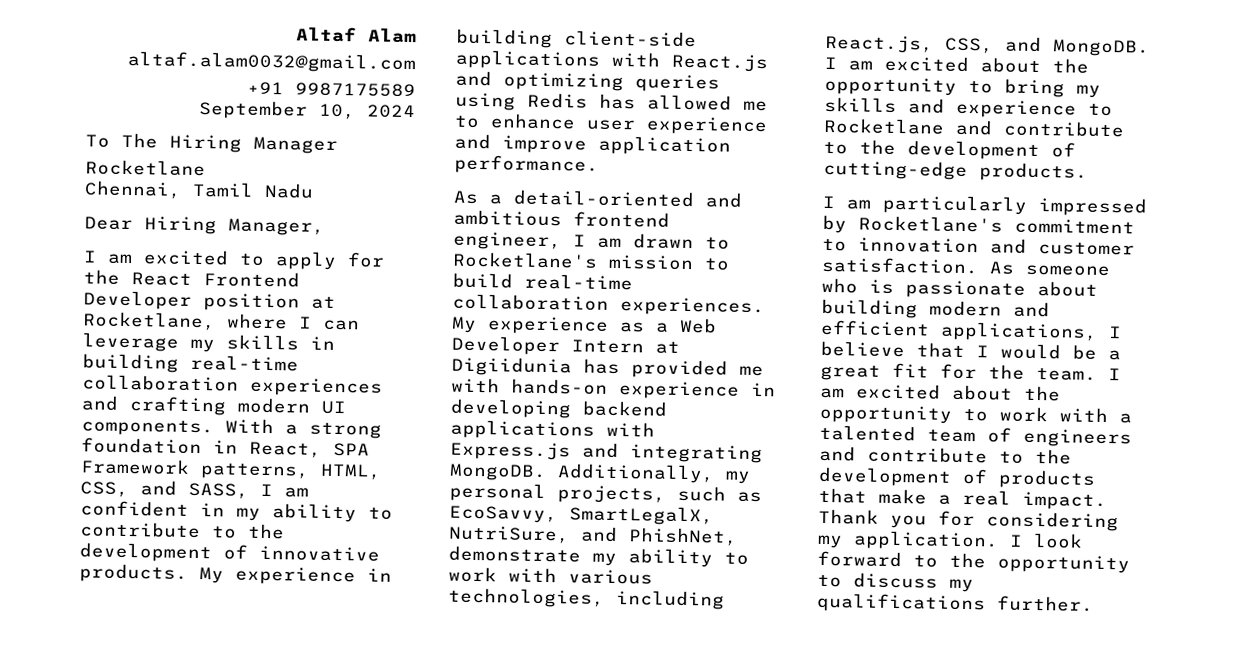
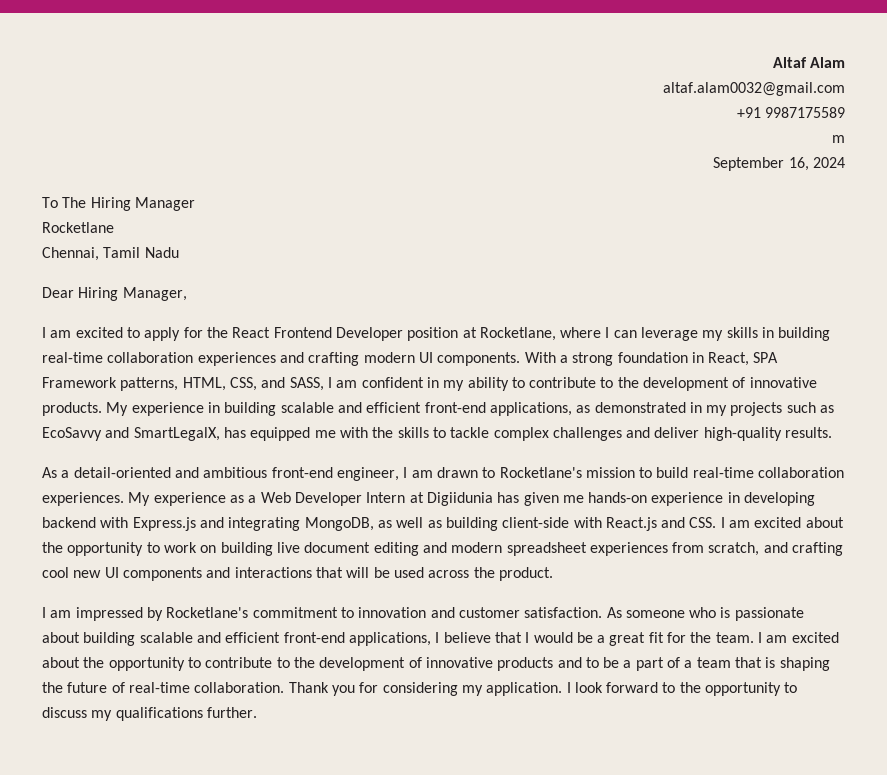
+ m
- September 10, 2024
+ September 16, 2024
- My experience in building client-side applications with React.js and optimizing queries using Redis has allowed me to enhance user experience and improve application performance.
+ My experience in building scalable and efficient front-end applications, as demonstrated in my projects such as EcoSavvy and SmartLegalX, has equipped me with the skills to tackle complex challenges and deliver high-quality results.
- As a detail-oriented and ambitious frontend engineer, I am drawn to Rocketlane's mission to build real-time collaboration experiences.
+ As a detail-oriented and ambitious front-end engineer, I am drawn to Rocketlane's mission to build real-time collaboration experiences.
- My experience as a Web Developer Intern at Digiidunia has provided me with hands-on experience in developing backend applications with Express.js and integrating MongoDB. Additionally, my personal projects, such as EcoSavvy, SmartLegalX, NutriSure, and PhishNet, demonstrate my ability to work with various technologies, including React.js, CSS, and MongoDB. I am excited about the opportunity to bring my skills and experience to Rocketlane and contribute to the development of cutting-edge products.
- I am particularly impressed by Rocketlane's commitment to innovation and customer satisfaction.
+ My experience as a Web Developer Intern at Digiidunia has given me hands-on experience in developing backend with Express.js and integrating MongoDB, as well as building client-side with React.js and CSS. I am excited about the opportunity to work on building live document editing and modern spreadsheet experiences from scratch, and crafting cool new UI components and interactions that will be used across the product.
+ I am impressed by Rocketlane's commitment to innovation and customer satisfaction.
- As someone who is passionate about building modern and efficient applications, I believe that I would be a great fit for the team.
+ As someone who is passionate about building scalable and efficient front-end applications, I believe that I would be a great fit for the team.
- I am excited about the opportunity to work with a talented team of engineers and contribute to the development of products that make a real impact.
+ I am excited about the opportunity to contribute to the development of innovative products and to be a part of a team that is shaping the future of real-time collaboration.

